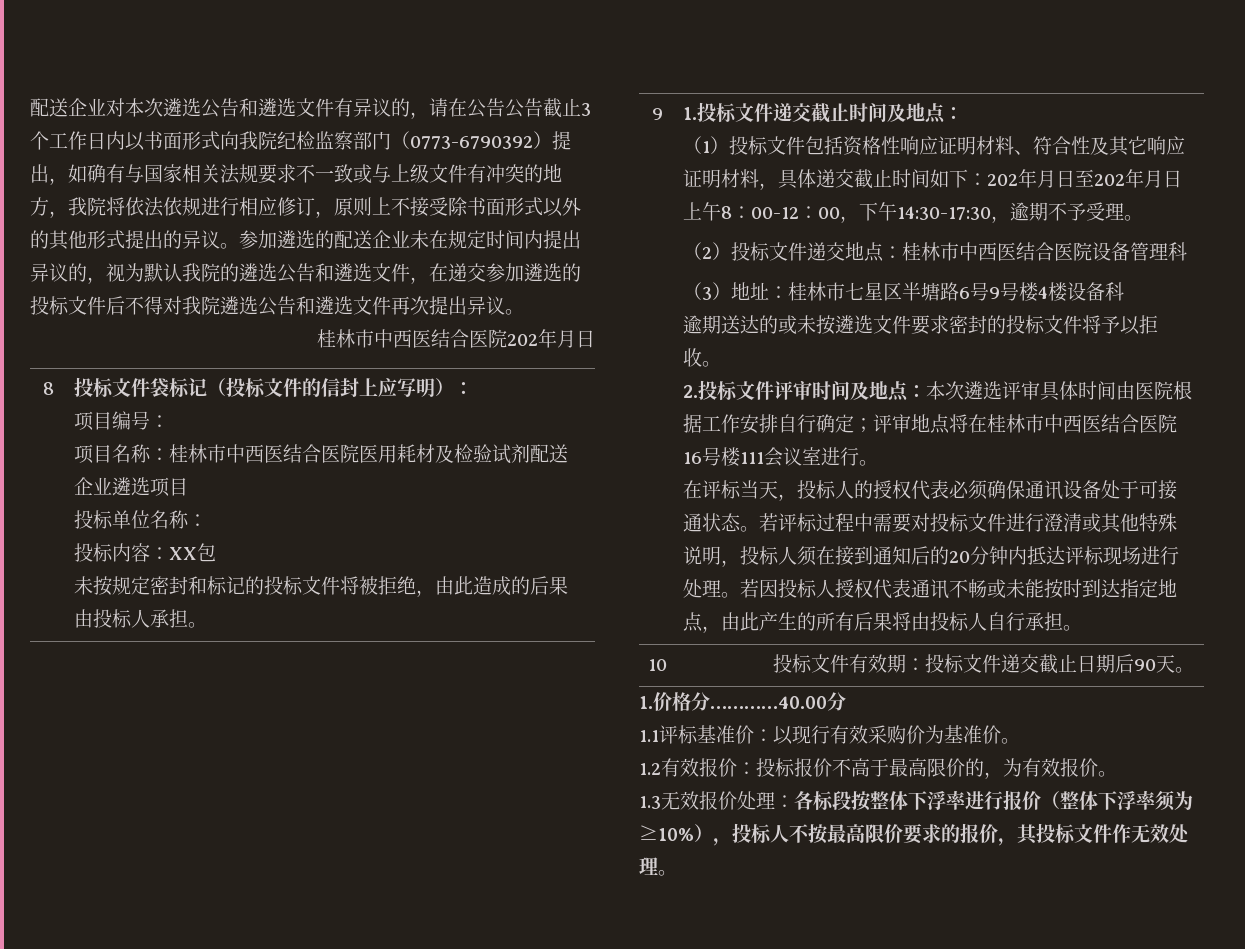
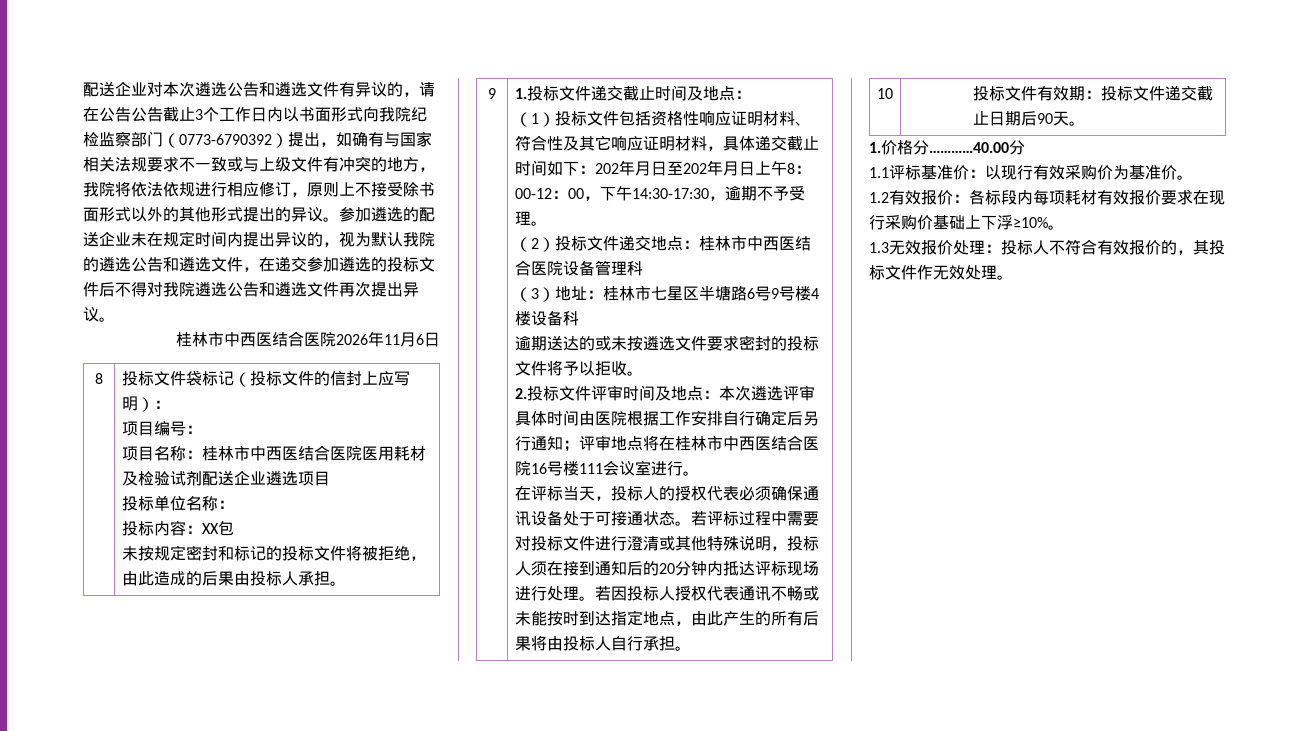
- 桂林市中西医结合医院202年月日
+ 桂林市中西医结合医院2026年11月6日
- 2.投标文件评审时间及地点：本次遴选评审具体时间由医院根据工作安排自行确定；评审地点将在桂林市中西医结合医院16号楼111会议室进行。
+ 2.投标文件评审时间及地点：本次遴选评审具体时间由医院根据工作安排自行确定后另行通知；评审地点将在桂林市中西医结合医院16号楼111会议室进行。
- 1.2有效报价：投标报价不高于最高限价的，为有效报价。
+ 1.2有效报价：各标段内每项耗材有效报价要求在现行采购价基础上下浮≥10%。
- 1.3无效报价处理：各标段按整体下浮率进行报价（整体下浮率须为≥10%），投标人不按最高限价要求的报价，其投标文件作无效处理。
+ 1.3无效报价处理：投标人不符合有效报价的，其投标文件作无效处理。

